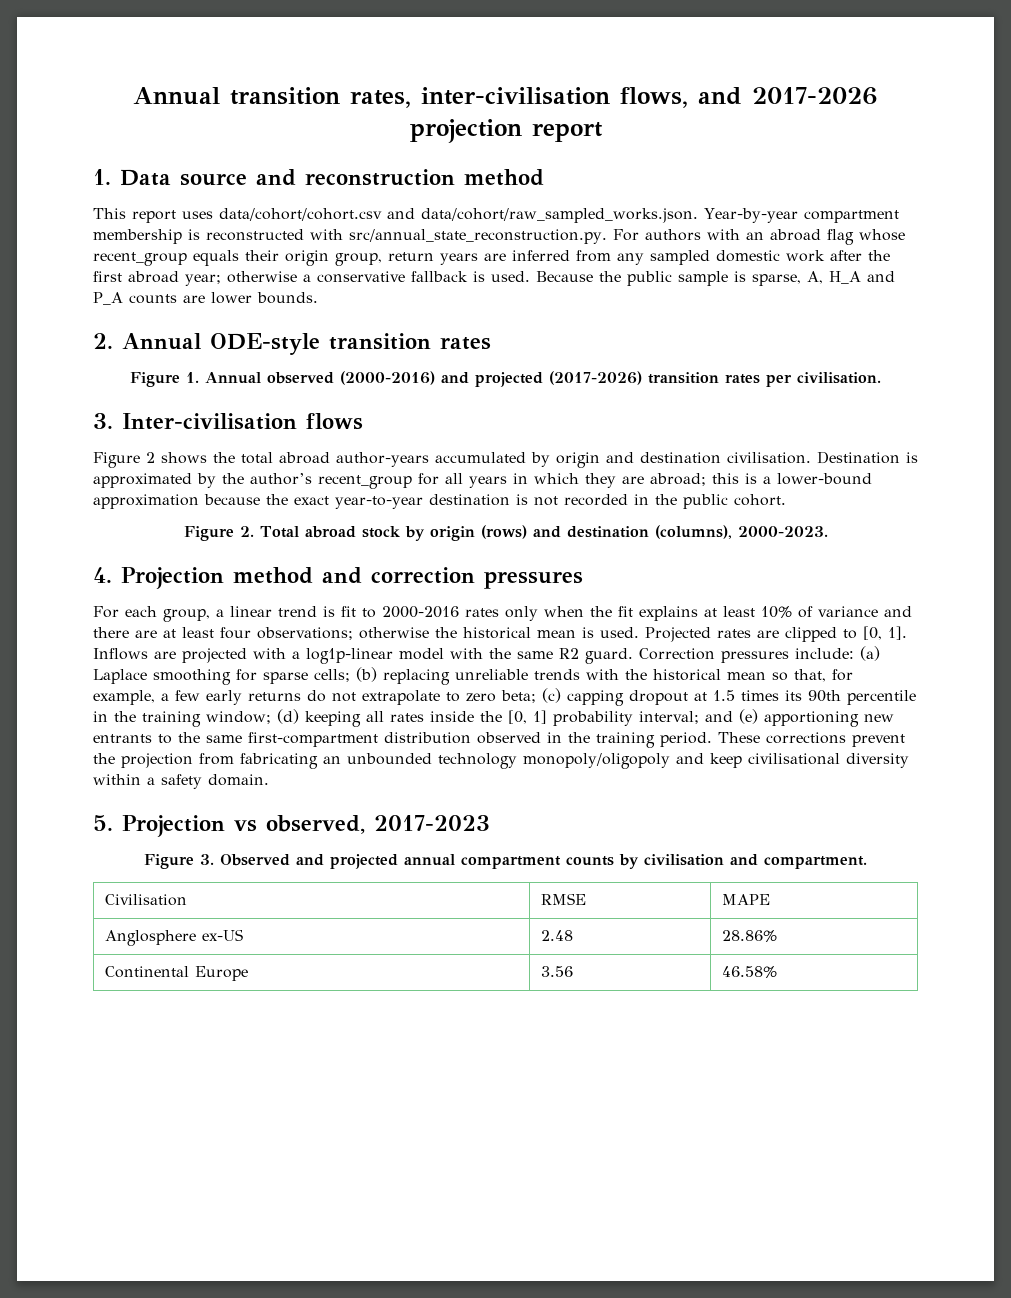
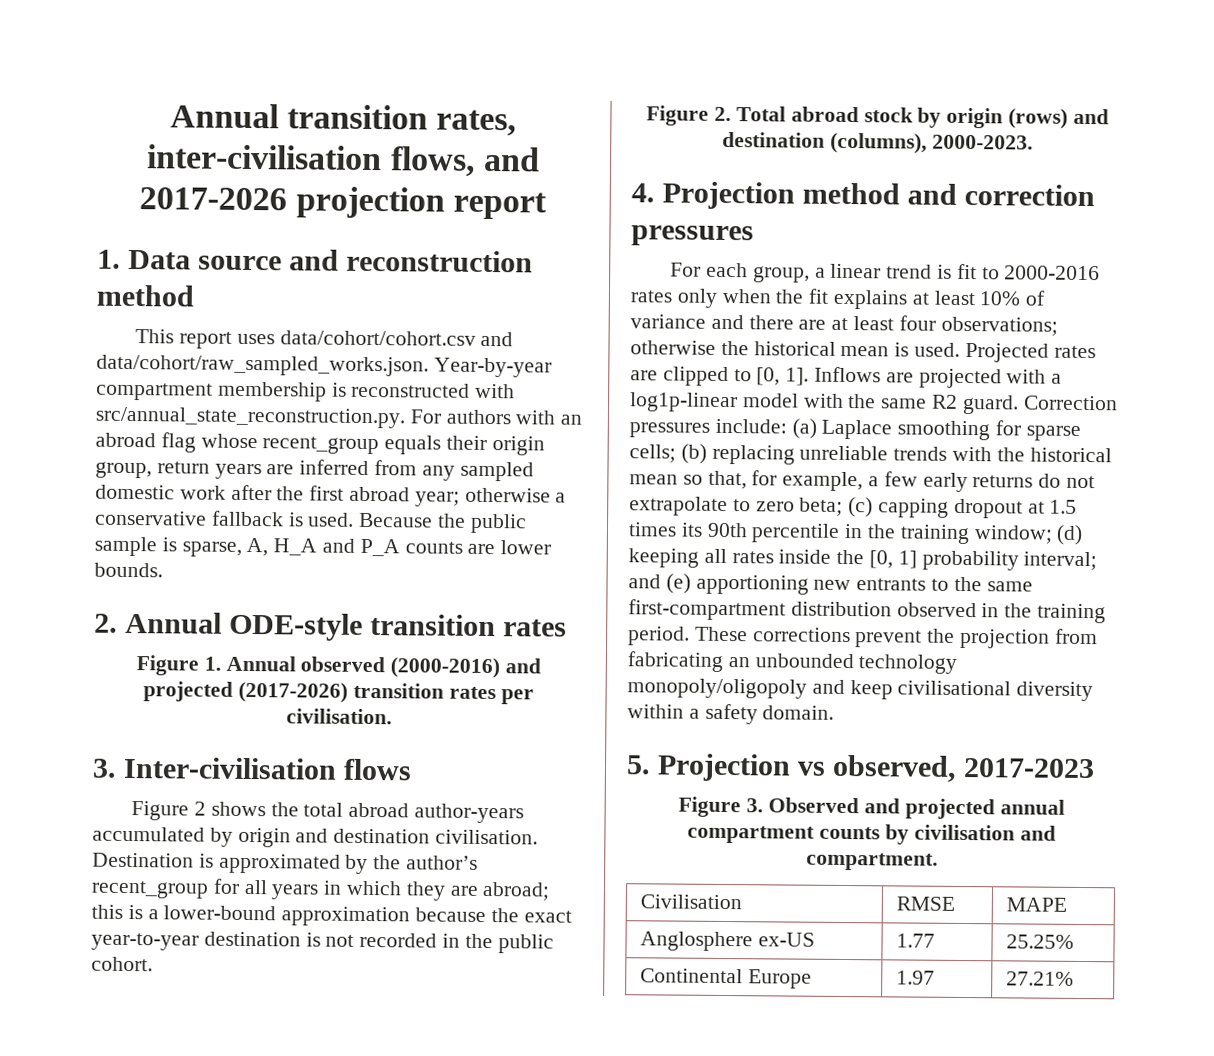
- Anglosphere ex-US | 2.48 | 28.86%
+ Anglosphere ex-US | 1.77 | 25.25%
- Continental Europe | 3.56 | 46.58%
+ Continental Europe | 1.97 | 27.21%

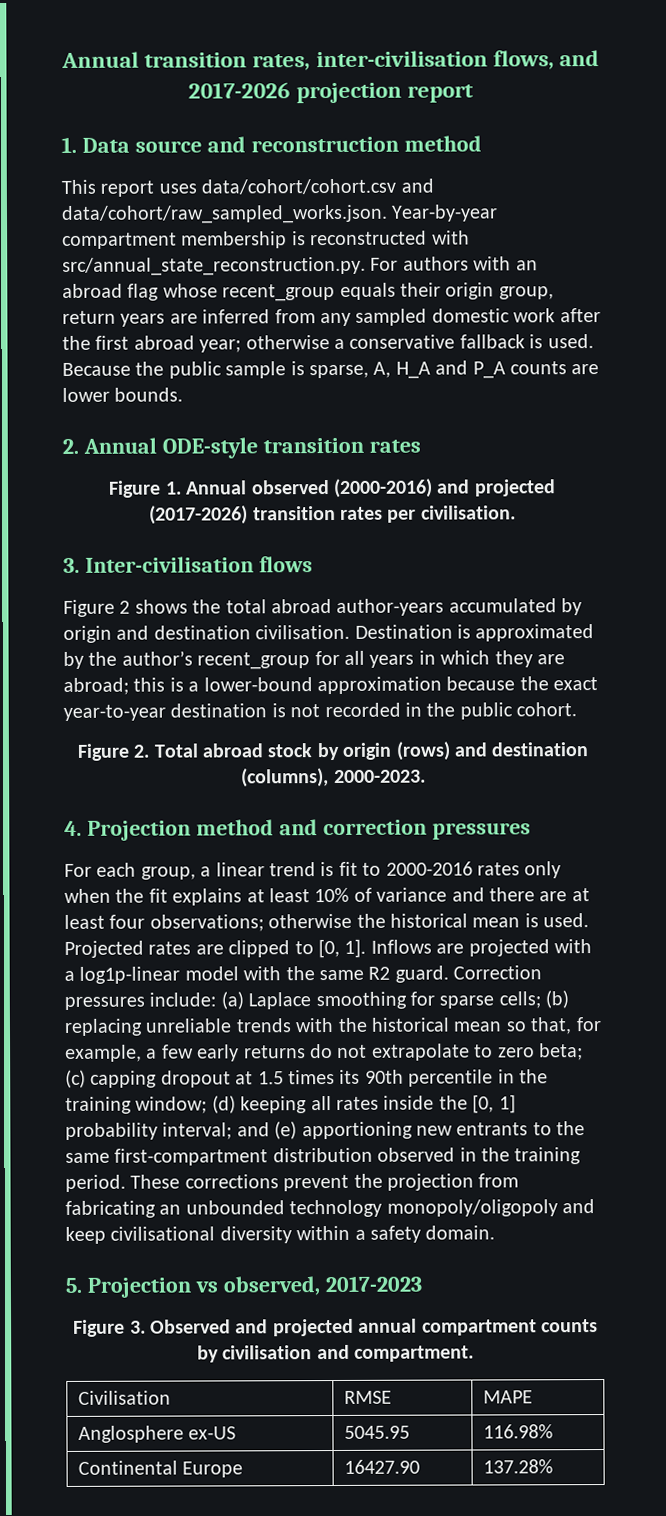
- Anglosphere ex-US | 1.77 | 25.25%
+ Anglosphere ex-US | 5045.95 | 116.98%
- Continental Europe | 1.97 | 27.21%
+ Continental Europe | 16427.90 | 137.28%

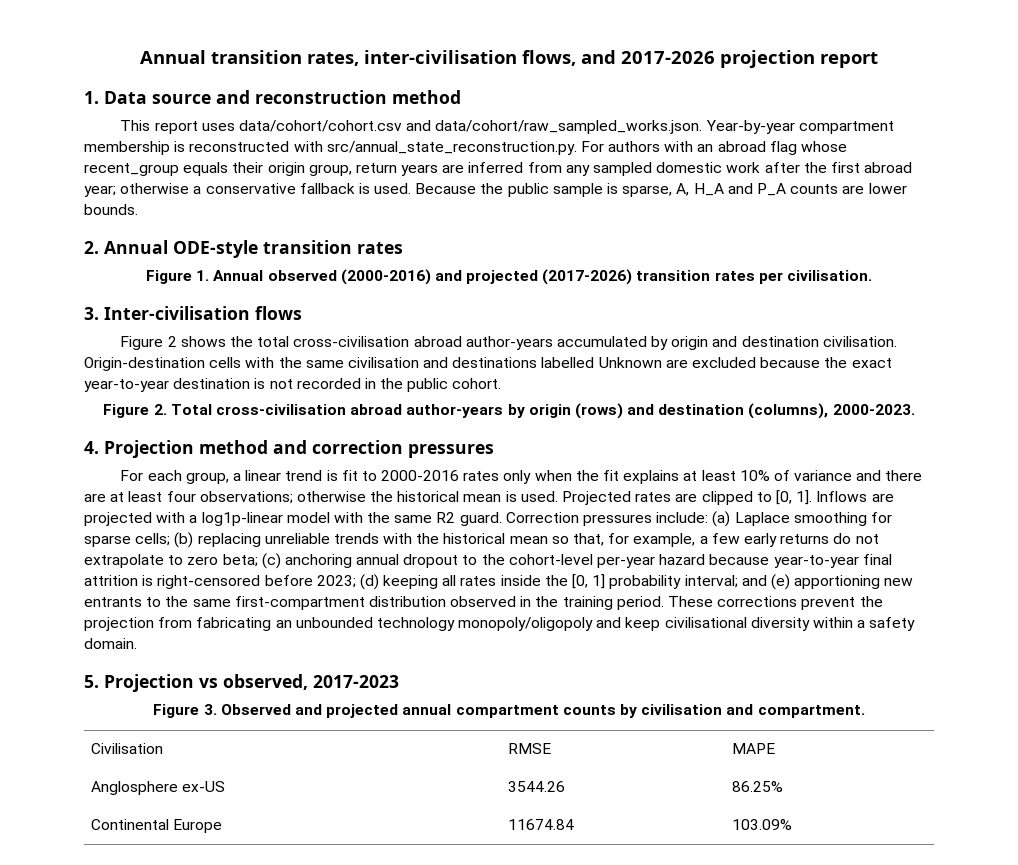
- Figure 2 shows the total abroad author-years accumulated by origin and destination civilisation.
+ Figure 2 shows the total cross-civilisation abroad author-years accumulated by origin and destination civilisation.
- Destination is approximated by the author’s recent_group for all years in which they are abroad; this is a lower-bound approximation because the exact year-to-year destination is not recorded in the public cohort.
+ Origin-destination cells with the same civilisation and destinations labelled Unknown are excluded because the exact year-to-year destination is not recorded in the public cohort.
- Figure 2. Total abroad stock by origin (rows) and destination (columns), 2000-2023.
+ Figure 2. Total cross-civilisation abroad author-years by origin (rows) and destination (columns), 2000-2023.
- Correction pressures include: (a) Laplace smoothing for sparse cells; (b) replacing unreliable trends with the historical mean so that, for example, a few early returns do not extrapolate to zero beta; (c) capping dropout at 1.5 times its 90th percentile in the training window; (d) keeping all rates inside the [0, 1] probability interval; and (e) apportioning new entrants to the same first-compartment distribution observed in the training period.
+ Correction pressures include: (a) Laplace smoothing for sparse cells; (b) replacing unreliable trends with the historical mean so that, for example, a few early returns do not extrapolate to zero beta; (c) anchoring annual dropout to the cohort-level per-year hazard because year-to-year final attrition is right-censored before 2023; (d) keeping all rates inside the [0, 1] probability interval; and (e) apportioning new entrants to the same first-compartment distribution observed in the training period.
- Anglosphere ex-US | 5045.95 | 116.98%
+ Anglosphere ex-US | 3544.26 | 86.25%
- Continental Europe | 16427.90 | 137.28%
+ Continental Europe | 11674.84 | 103.09%

